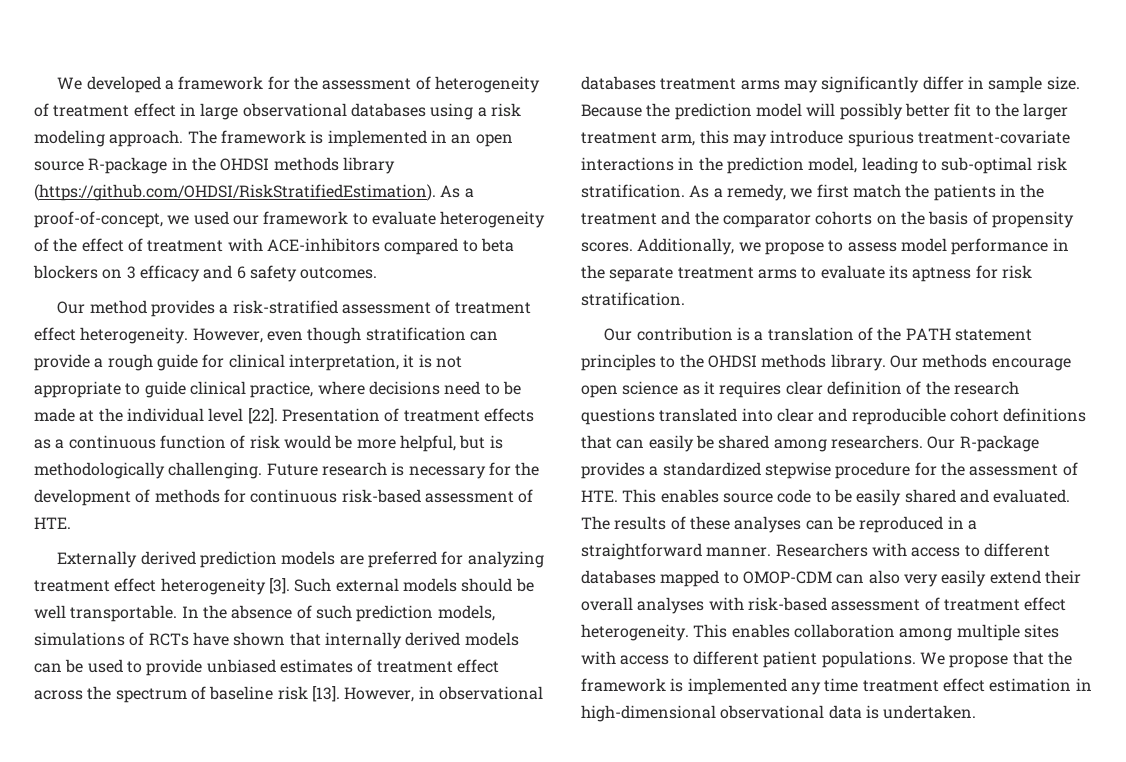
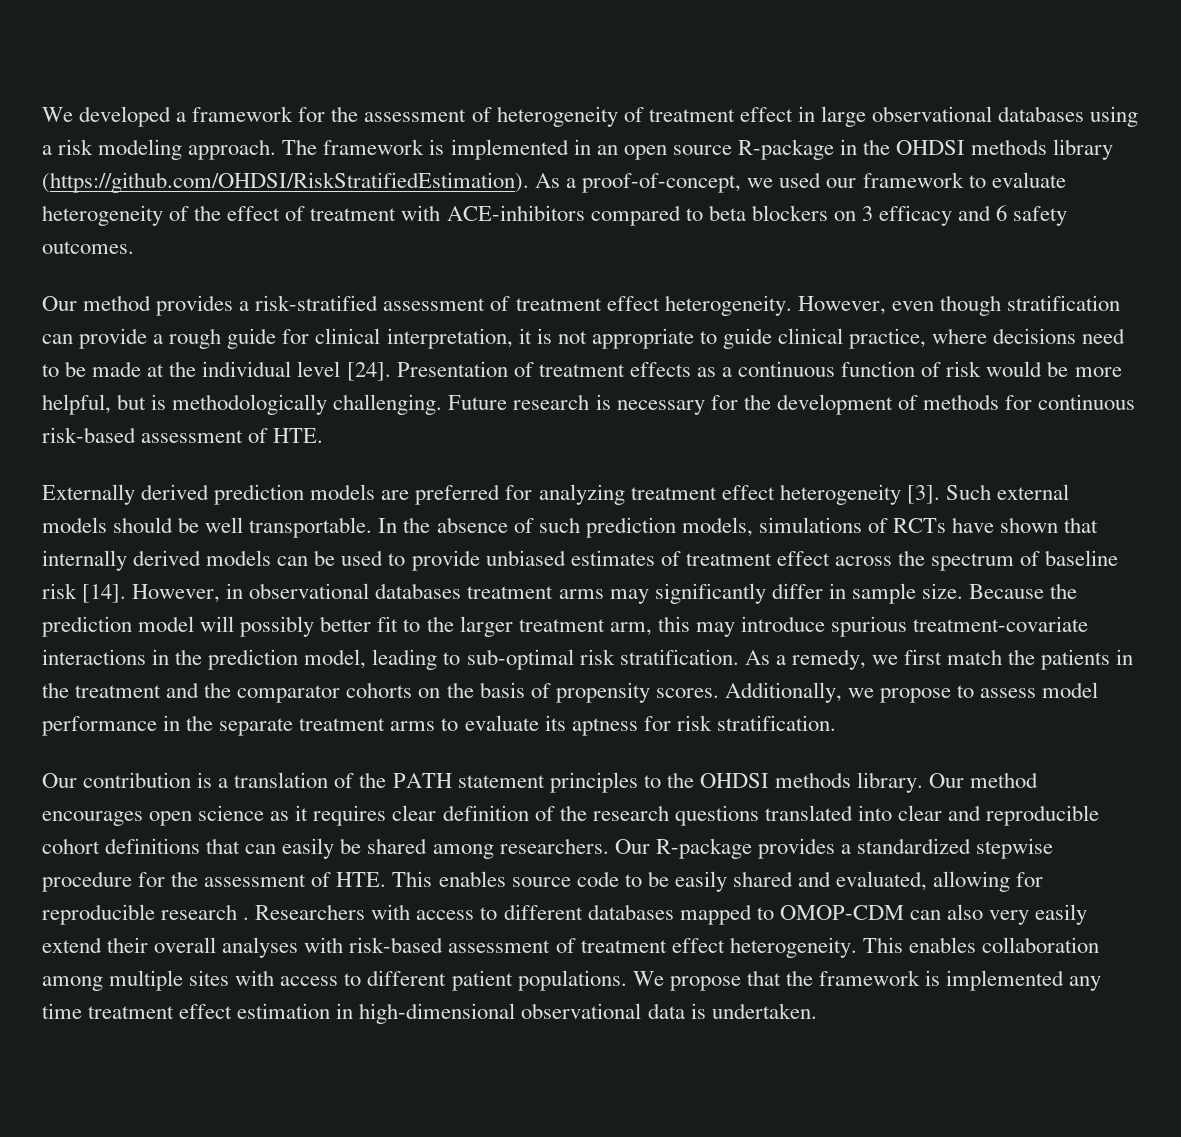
- However, even though stratification can provide a rough guide for clinical interpretation, it is not appropriate to guide clinical practice, where decisions need to be made at the individual level [22].
+ However, even though stratification can provide a rough guide for clinical interpretation, it is not appropriate to guide clinical practice, where decisions need to be made at the individual level [24].
- In the absence of such prediction models, simulations of RCTs have shown that internally derived models can be used to provide unbiased estimates of treatment effect across the spectrum of baseline risk [13].
+ In the absence of such prediction models, simulations of RCTs have shown that internally derived models can be used to provide unbiased estimates of treatment effect across the spectrum of baseline risk [14].
- Our methods encourage open science as it requires clear definition of the research questions translated into clear and reproducible cohort definitions that can easily be shared among researchers.
+ Our method encourages open science as it requires clear definition of the research questions translated into clear and reproducible cohort definitions that can easily be shared among researchers.
- Our R-package provides a standardized stepwise procedure for the assessment of HTE. This enables source code to be easily shared and evaluated. The results of these analyses can be reproduced in a straightforward manner.
+ Our R-package provides a standardized stepwise procedure for the assessment of HTE. This enables source code to be easily shared and evaluated, allowing for reproducible research .

